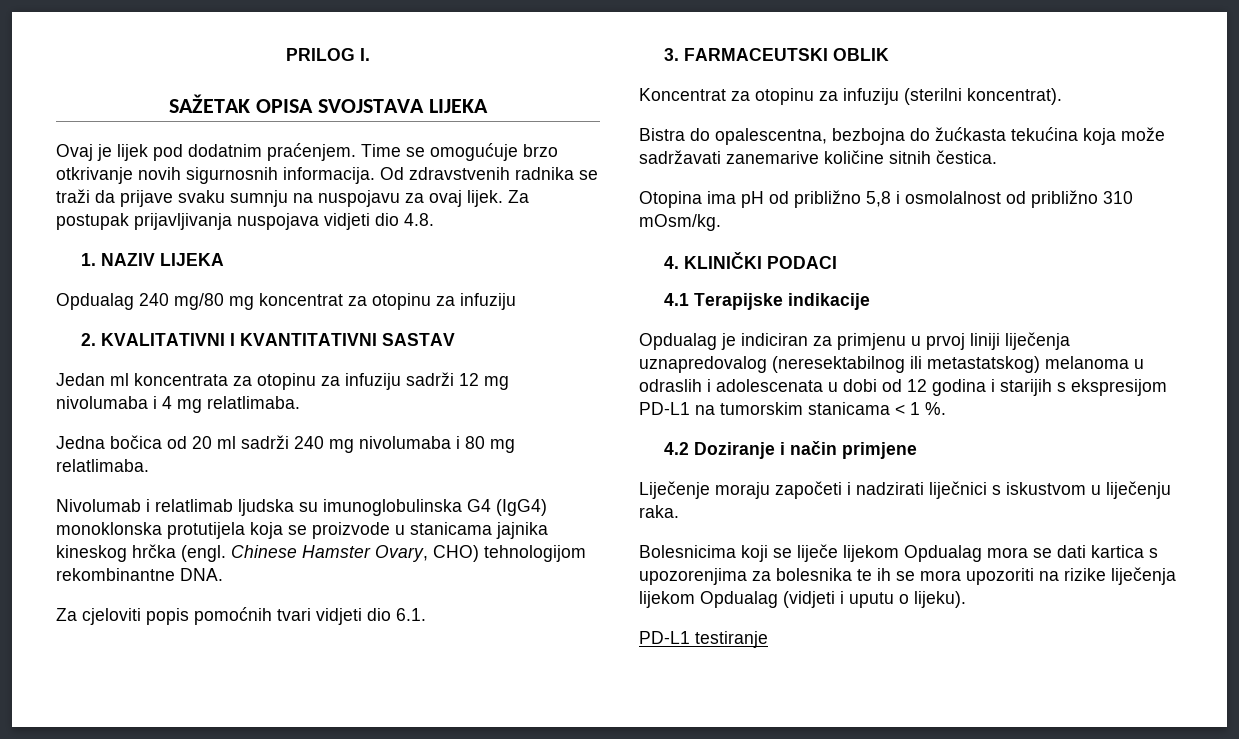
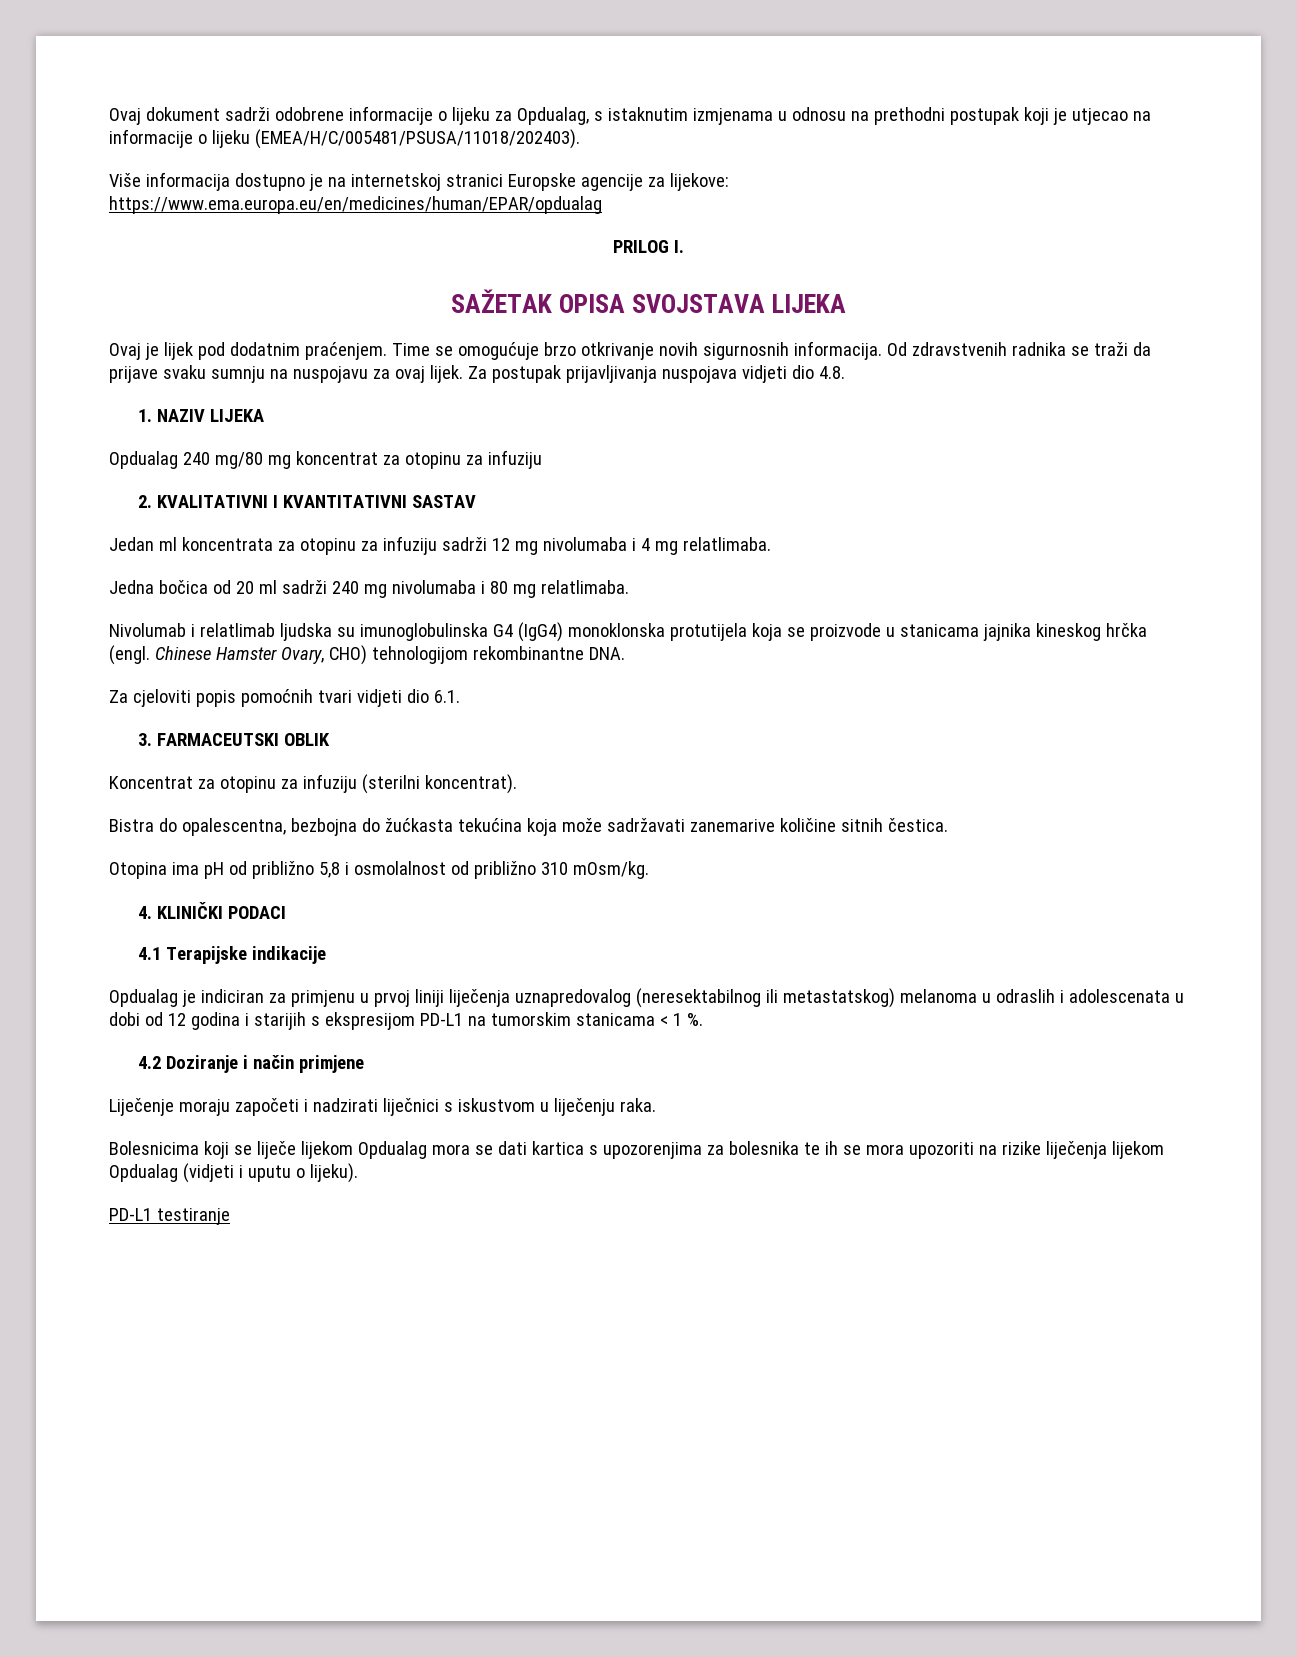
+ Ovaj dokument sadrži odobrene informacije o lijeku za Opdualag, s istaknutim izmjenama u odnosu na prethodni postupak koji je utjecao na informacije o lijeku (EMEA/H/C/005481/PSUSA/11018/202403).
+ Više informacija dostupno je na internetskoj stranici Europske agencije za lijekove: https://www.ema.europa.eu/en/medicines/human/EPAR/opdualag

